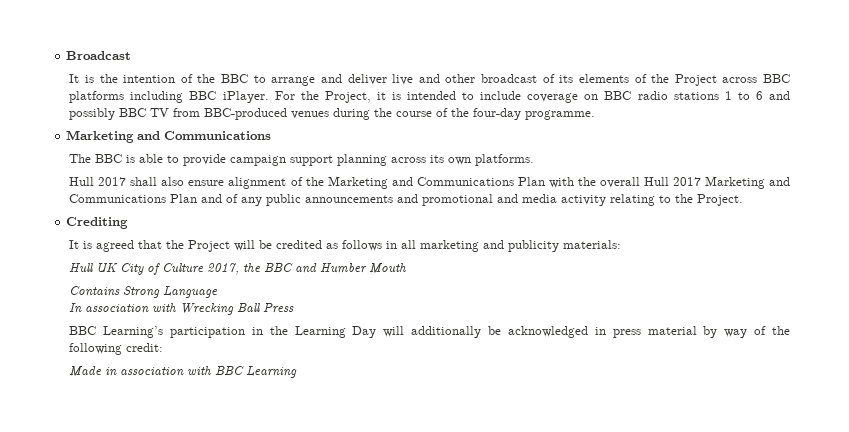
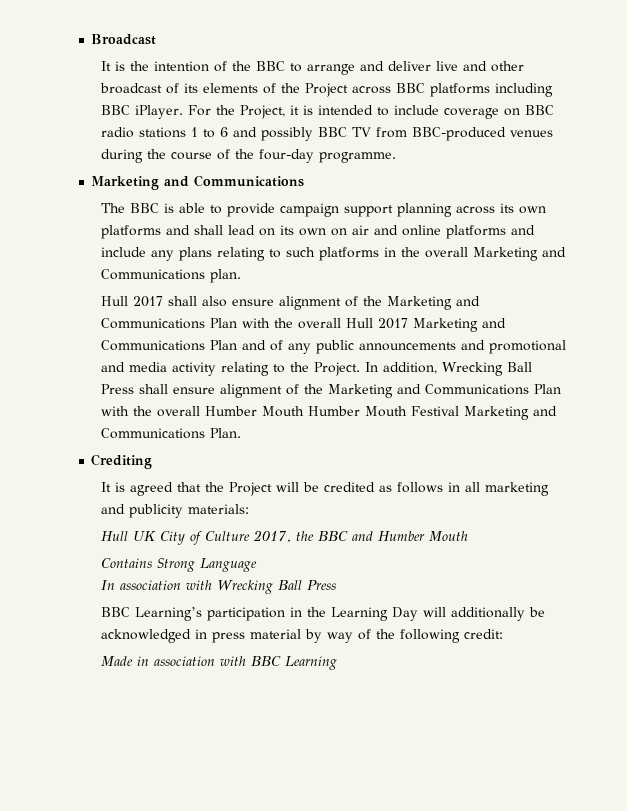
- The BBC is able to provide campaign support planning across its own platforms.
+ The BBC is able to provide campaign support planning across its own platforms and shall lead on its own on air and online platforms and include any plans relating to such platforms in the overall Marketing and Communications plan.
+ In addition, Wrecking Ball Press shall ensure alignment of the Marketing and Communications Plan with the overall Humber Mouth Humber Mouth Festival Marketing and Communications Plan.

